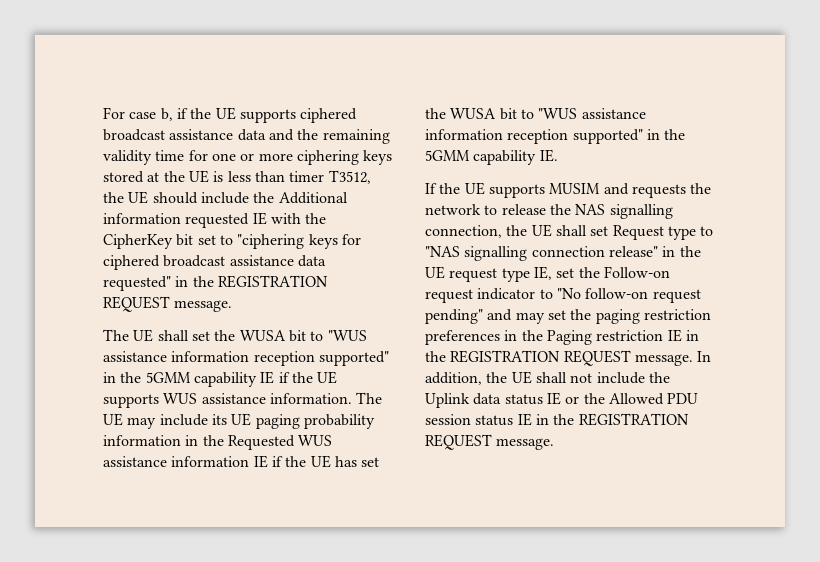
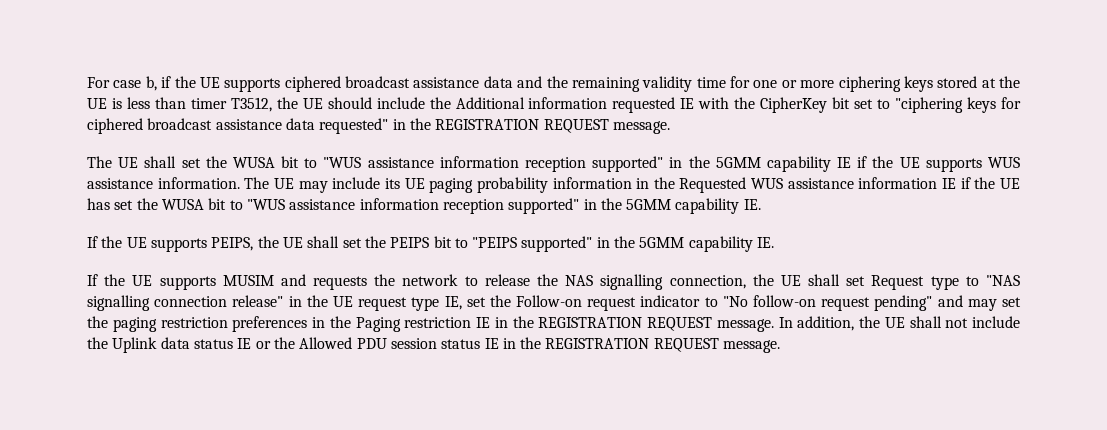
+ If the UE supports PEIPS, the UE shall set the PEIPS bit to "PEIPS supported" in the 5GMM capability IE.

